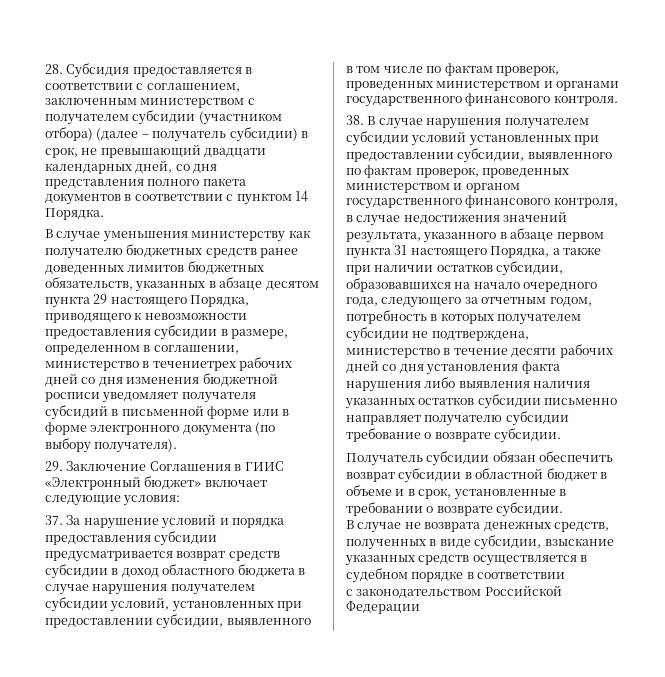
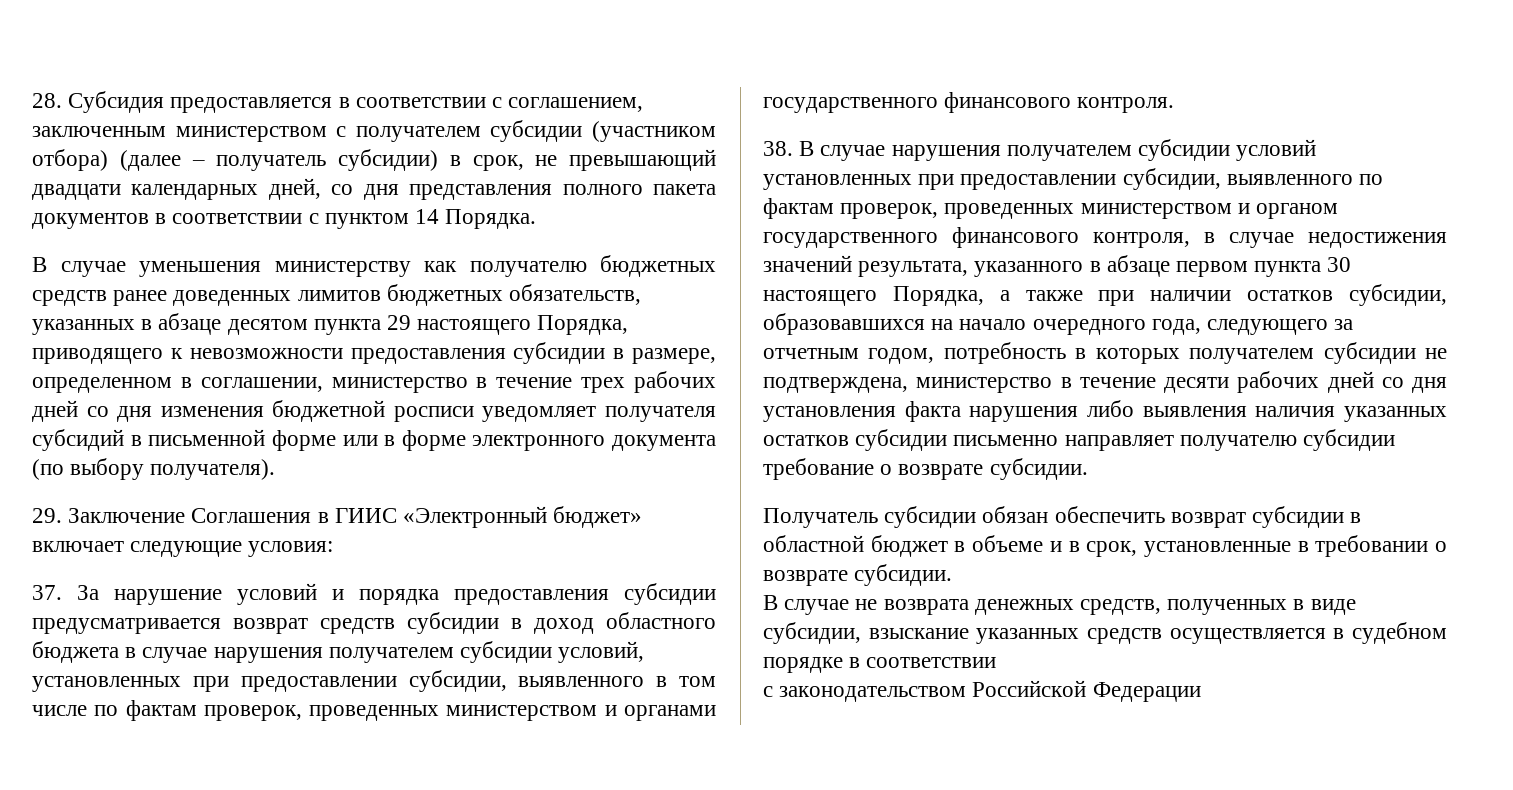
- В случае уменьшения министерству как получателю бюджетных средств ранее доведенных лимитов бюджетных обязательств, указанных в абзаце десятом пункта 29 настоящего Порядка, приводящего к невозможности предоставления субсидии в размере, определенном в соглашении, министерство в течениетрех рабочих дней со дня изменения бюджетной росписи уведомляет получателя субсидий в письменной форме или в форме электронного документа (по выбору получателя).
+ В случае уменьшения министерству как получателю бюджетных средств ранее доведенных лимитов бюджетных обязательств, указанных в абзаце десятом пункта 29 настоящего Порядка, приводящего к невозможности предоставления субсидии в размере, определенном в соглашении, министерство в течение трех рабочих дней со дня изменения бюджетной росписи уведомляет получателя субсидий в письменной форме или в форме электронного документа (по выбору получателя).
- 38. В случае нарушения получателем субсидии условий установленных при предоставлении субсидии, выявленного по фактам проверок, проведенных министерством и органом государственного финансового контроля, в случае недостижения значений результата, указанного в абзаце первом пункта 31 настоящего Порядка, а также при наличии остатков субсидии, образовавшихся на начало очередного года, следующего за отчетным годом, потребность в которых получателем субсидии не подтверждена, министерство в течение десяти рабочих дней со дня установления факта нарушения либо выявления наличия указанных остатков субсидии письменно направляет получателю субсидии требование о возврате субсидии.
+ 38. В случае нарушения получателем субсидии условий установленных при предоставлении субсидии, выявленного по фактам проверок, проведенных министерством и органом государственного финансового контроля, в случае недостижения значений результата, указанного в абзаце первом пункта 30 настоящего Порядка, а также при наличии остатков субсидии, образовавшихся на начало очередного года, следующего за отчетным годом, потребность в которых получателем субсидии не подтверждена, министерство в течение десяти рабочих дней со дня установления факта нарушения либо выявления наличия указанных остатков субсидии письменно направляет получателю субсидии требование о возврате субсидии.

